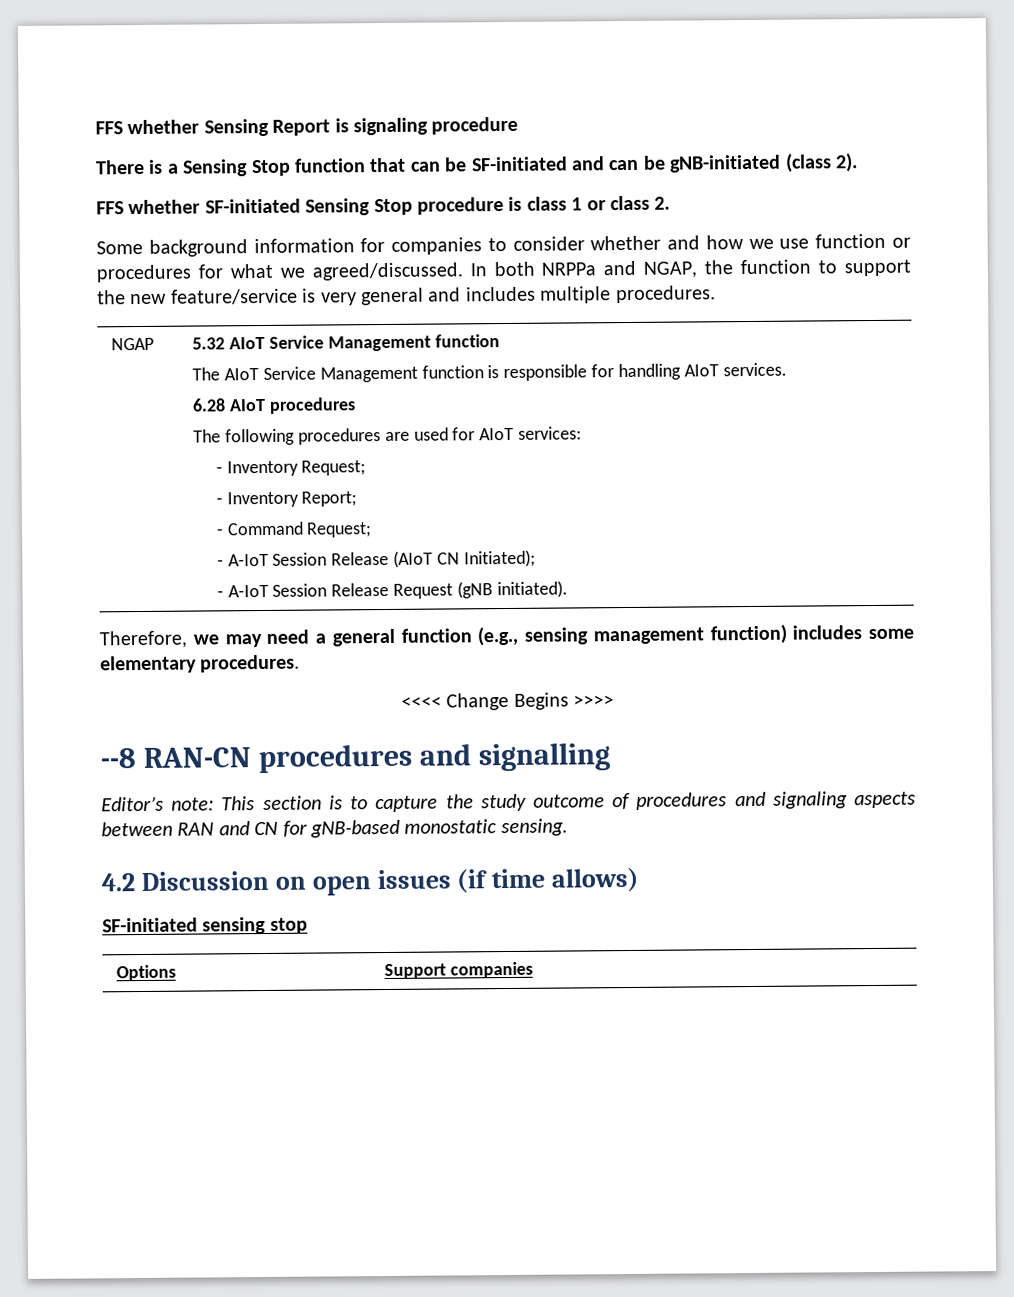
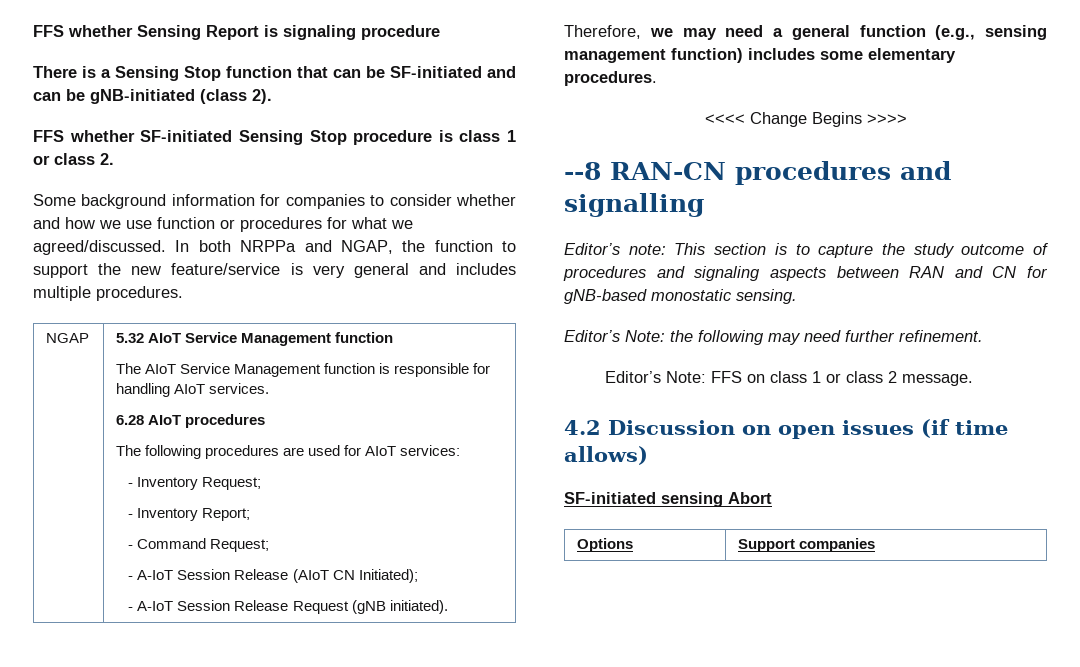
+ Editor’s Note: the following may need further refinement.
+ Editor’s Note: FFS on class 1 or class 2 message.
- SF-initiated sensing stop
+ SF-initiated sensing Abort

